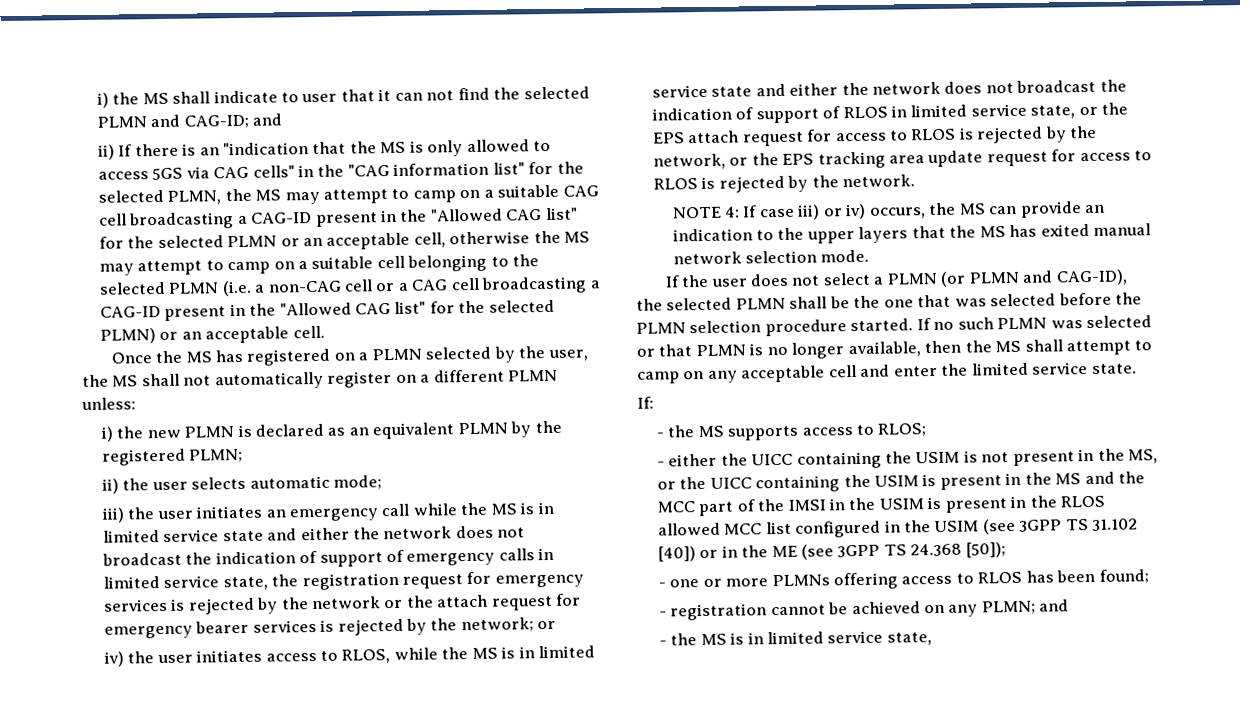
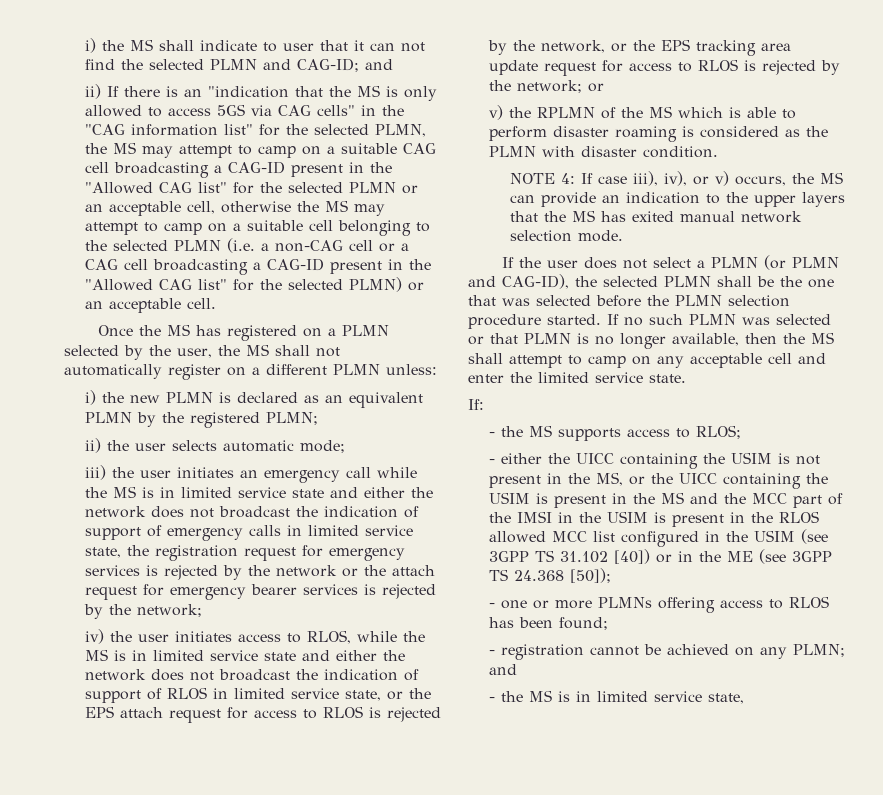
- iii) the user initiates an emergency call while the MS is in limited service state and either the network does not broadcast the indication of support of emergency calls in limited service state, the registration request for emergency services is rejected by the network or the attach request for emergency bearer services is rejected by the network; or
+ iii) the user initiates an emergency call while the MS is in limited service state and either the network does not broadcast the indication of support of emergency calls in limited service state, the registration request for emergency services is rejected by the network or the attach request for emergency bearer services is rejected by the network;
- iv) the user initiates access to RLOS, while the MS is in limited service state and either the network does not broadcast the indication of support of RLOS in limited service state, or the EPS attach request for access to RLOS is rejected by the network, or the EPS tracking area update request for access to RLOS is rejected by the network.
+ iv) the user initiates access to RLOS, while the MS is in limited service state and either the network does not broadcast the indication of support of RLOS in limited service state, or the EPS attach request for access to RLOS is rejected by the network, or the EPS tracking area update request for access to RLOS is rejected by the network; or
+ v) the RPLMN of the MS which is able to perform disaster roaming is considered as the PLMN with disaster condition.
- NOTE 4: If case iii) or iv) occurs, the MS can provide an indication to the upper layers that the MS has exited manual network selection mode.
+ NOTE 4: If case iii), iv), or v) occurs, the MS can provide an indication to the upper layers that the MS has exited manual network selection mode.

